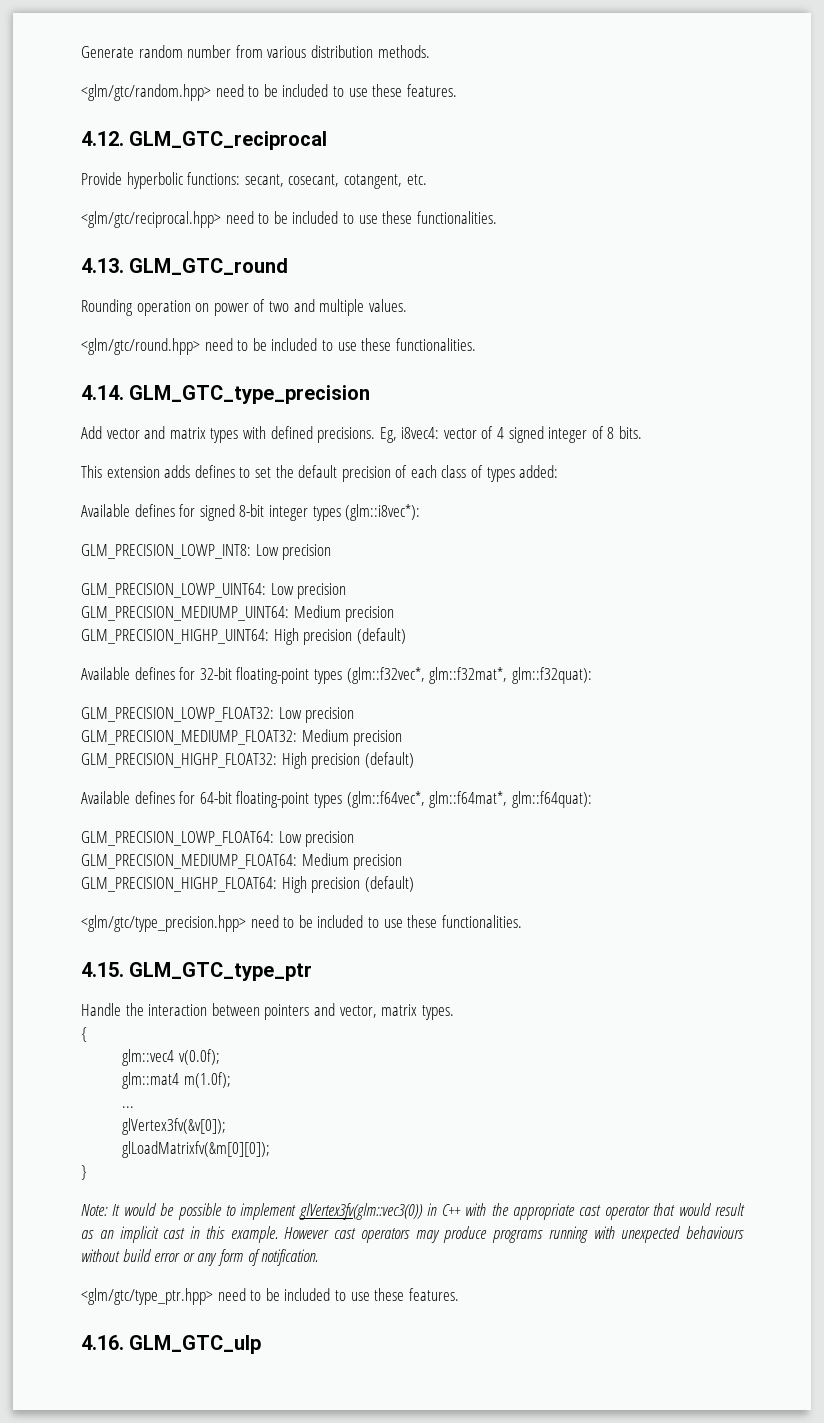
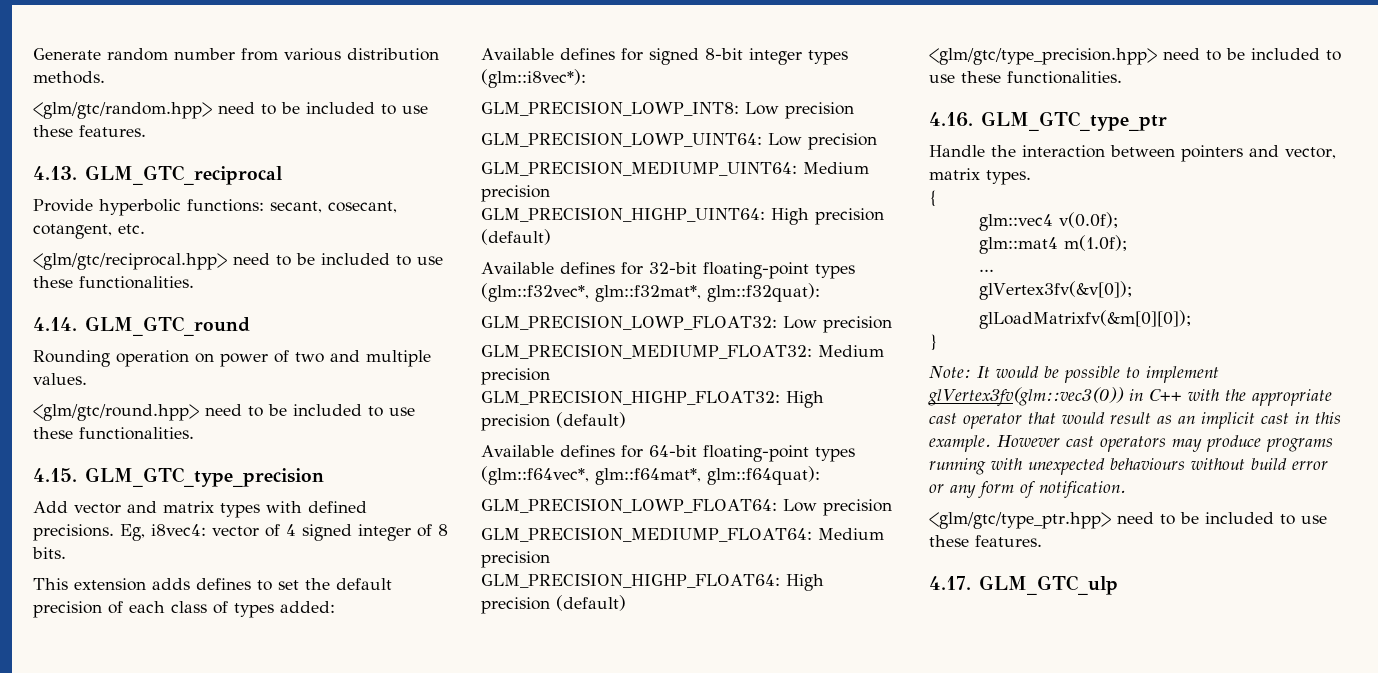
- 4.12. GLM_GTC_reciprocal
+ 4.13. GLM_GTC_reciprocal
- 4.13. GLM_GTC_round
+ 4.14. GLM_GTC_round
- 4.14. GLM_GTC_type_precision
+ 4.15. GLM_GTC_type_precision
- 4.15. GLM_GTC_type_ptr
+ 4.16. GLM_GTC_type_ptr
- 4.16. GLM_GTC_ulp
+ 4.17. GLM_GTC_ulp

